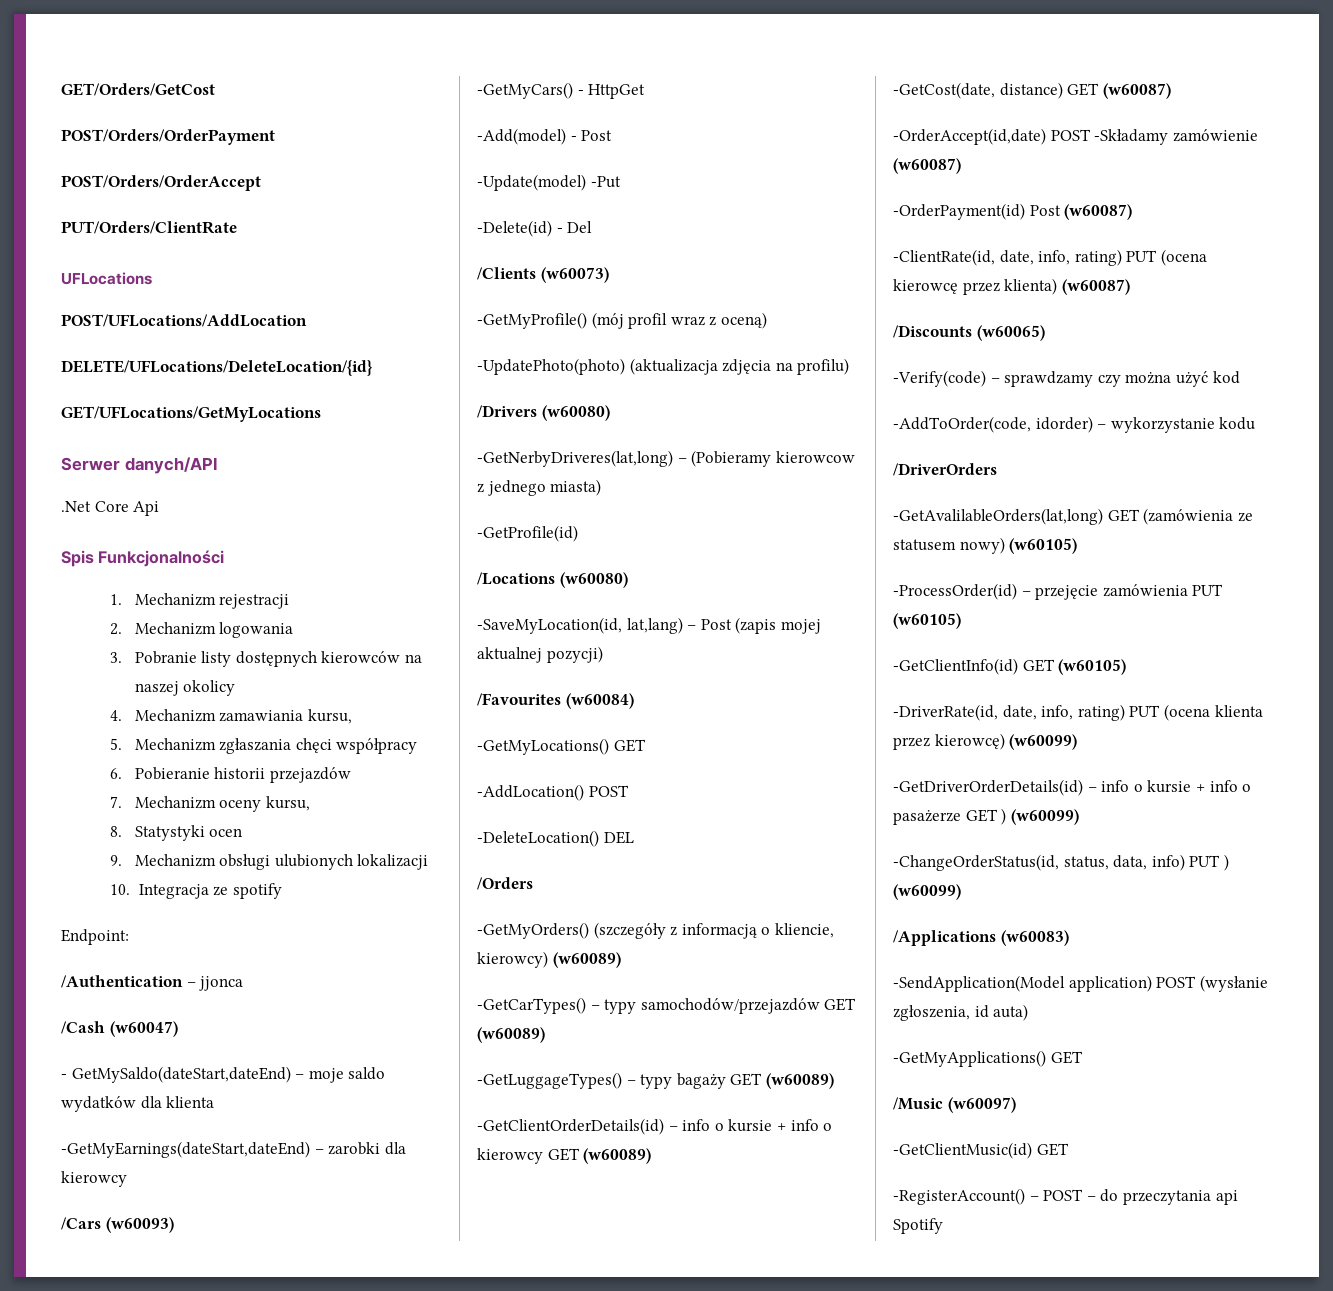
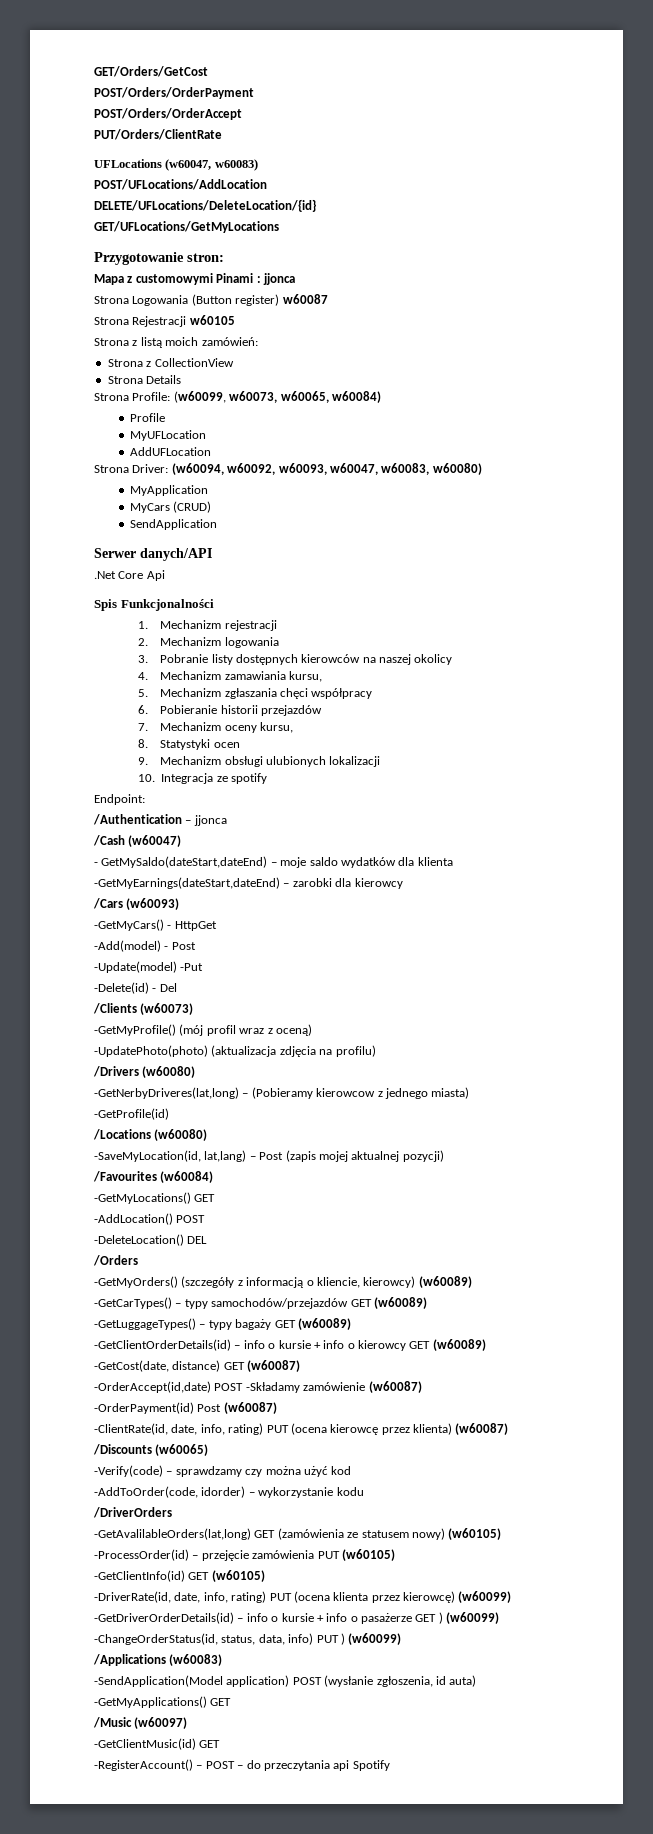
- UFLocations
+ UFLocations (w60047, w60083)
+ Przygotowanie stron:
+ Mapa z customowymi Pinami : jjonca
+ Strona Logowania (Button register) w60087
+ Strona Rejestracji w60105
+ Strona z listą moich zamówień:
+ Strona z CollectionView
+ Strona Details
+ Strona Profile: (w60099, w60073, w60065, w60084)
+ Profile
+ MyUFLocation
+ AddUFLocation
+ Strona Driver: (w60094, w60092, w60093, w60047, w60083, w60080)
+ MyApplication
+ MyCars (CRUD)
+ SendApplication

